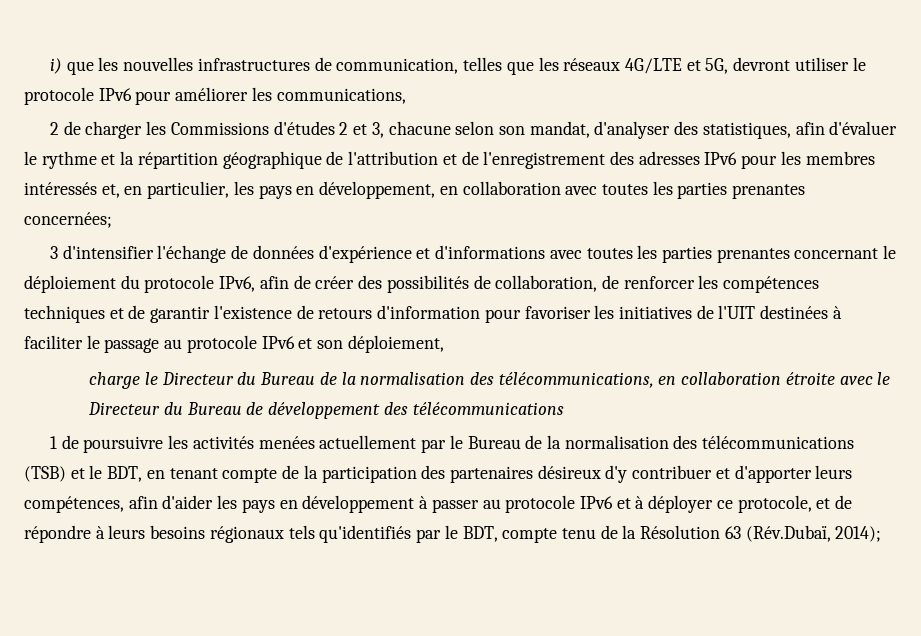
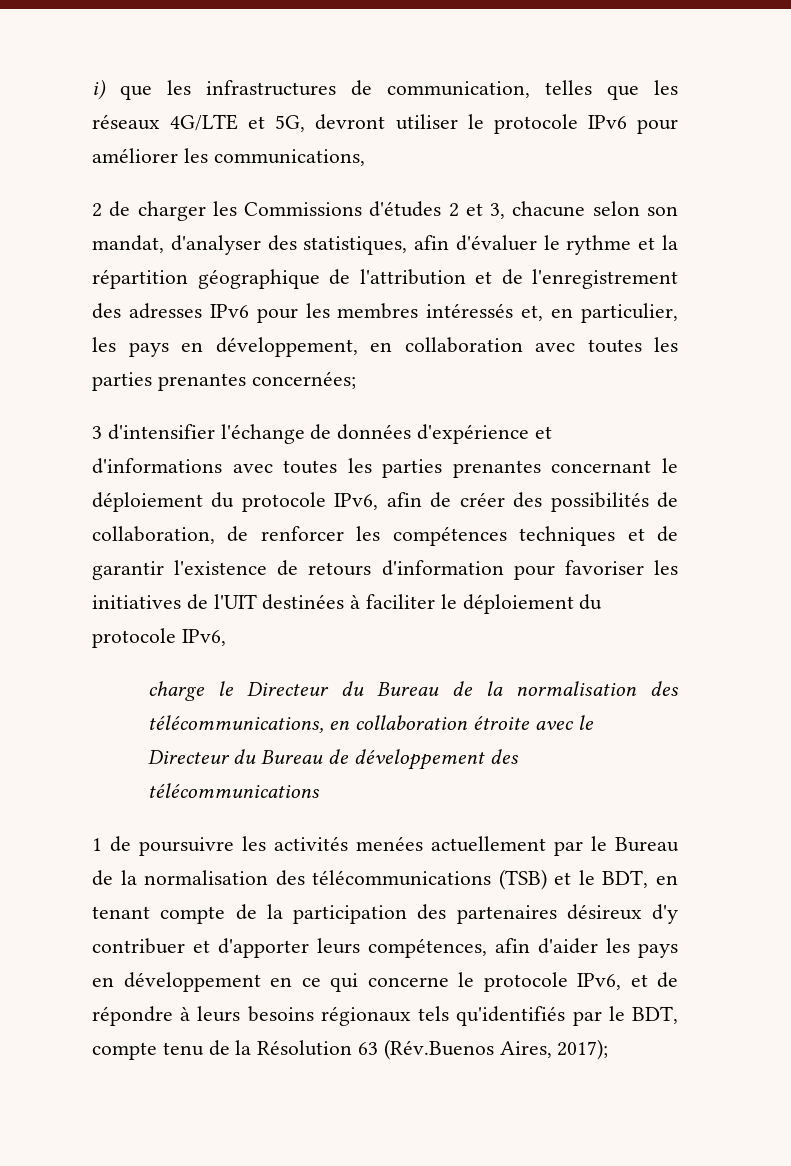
- i) que les nouvelles infrastructures de communication, telles que les réseaux 4G/LTE et 5G, devront utiliser le protocole IPv6 pour améliorer les communications,
+ i) que les infrastructures de communication, telles que les réseaux 4G/LTE et 5G, devront utiliser le protocole IPv6 pour améliorer les communications,
- 3 d'intensifier l'échange de données d'expérience et d'informations avec toutes les parties prenantes concernant le déploiement du protocole IPv6, afin de créer des possibilités de collaboration, de renforcer les compétences techniques et de garantir l'existence de retours d'information pour favoriser les initiatives de l'UIT destinées à faciliter le passage au protocole IPv6 et son déploiement,
+ 3 d'intensifier l'échange de données d'expérience et d'informations avec toutes les parties prenantes concernant le déploiement du protocole IPv6, afin de créer des possibilités de collaboration, de renforcer les compétences techniques et de garantir l'existence de retours d'information pour favoriser les initiatives de l'UIT destinées à faciliter le déploiement du protocole IPv6,
- 1 de poursuivre les activités menées actuellement par le Bureau de la normalisation des télécommunications (TSB) et le BDT, en tenant compte de la participation des partenaires désireux d'y contribuer et d'apporter leurs compétences, afin d'aider les pays en développement à passer au protocole IPv6 et à déployer ce protocole, et de répondre à leurs besoins régionaux tels qu'identifiés par le BDT, compte tenu de la Résolution 63 (Rév.Dubaï, 2014);
+ 1 de poursuivre les activités menées actuellement par le Bureau de la normalisation des télécommunications (TSB) et le BDT, en tenant compte de la participation des partenaires désireux d'y contribuer et d'apporter leurs compétences, afin d'aider les pays en développement en ce qui concerne le protocole IPv6, et de répondre à leurs besoins régionaux tels qu'identifiés par le BDT, compte tenu de la Résolution 63 (Rév.Buenos Aires, 2017);

